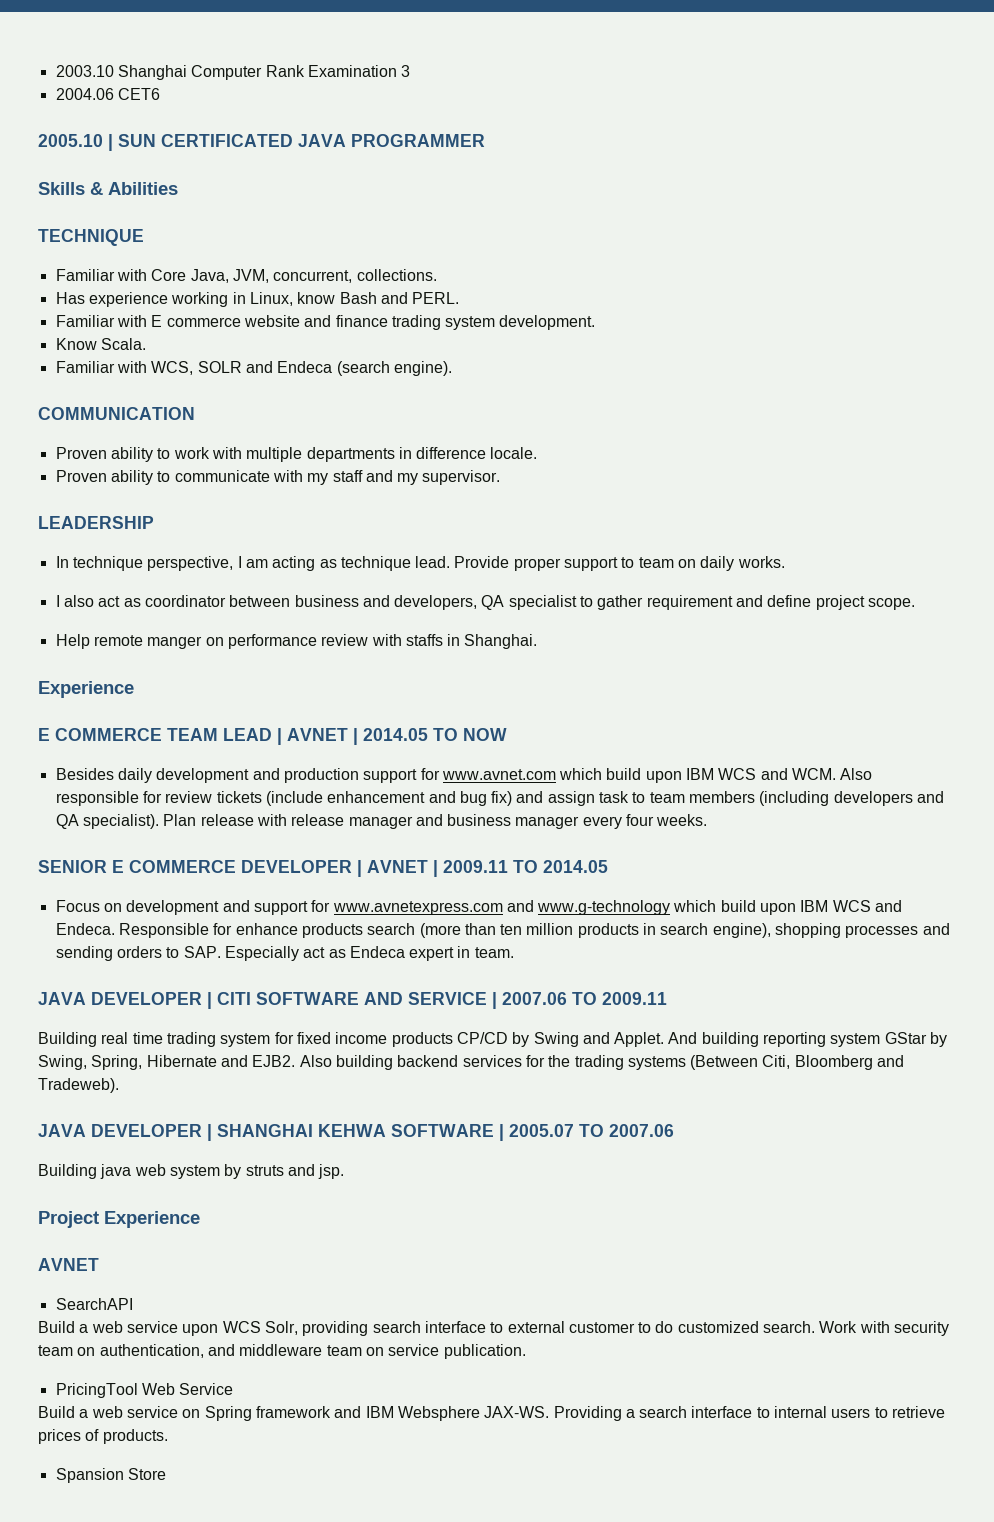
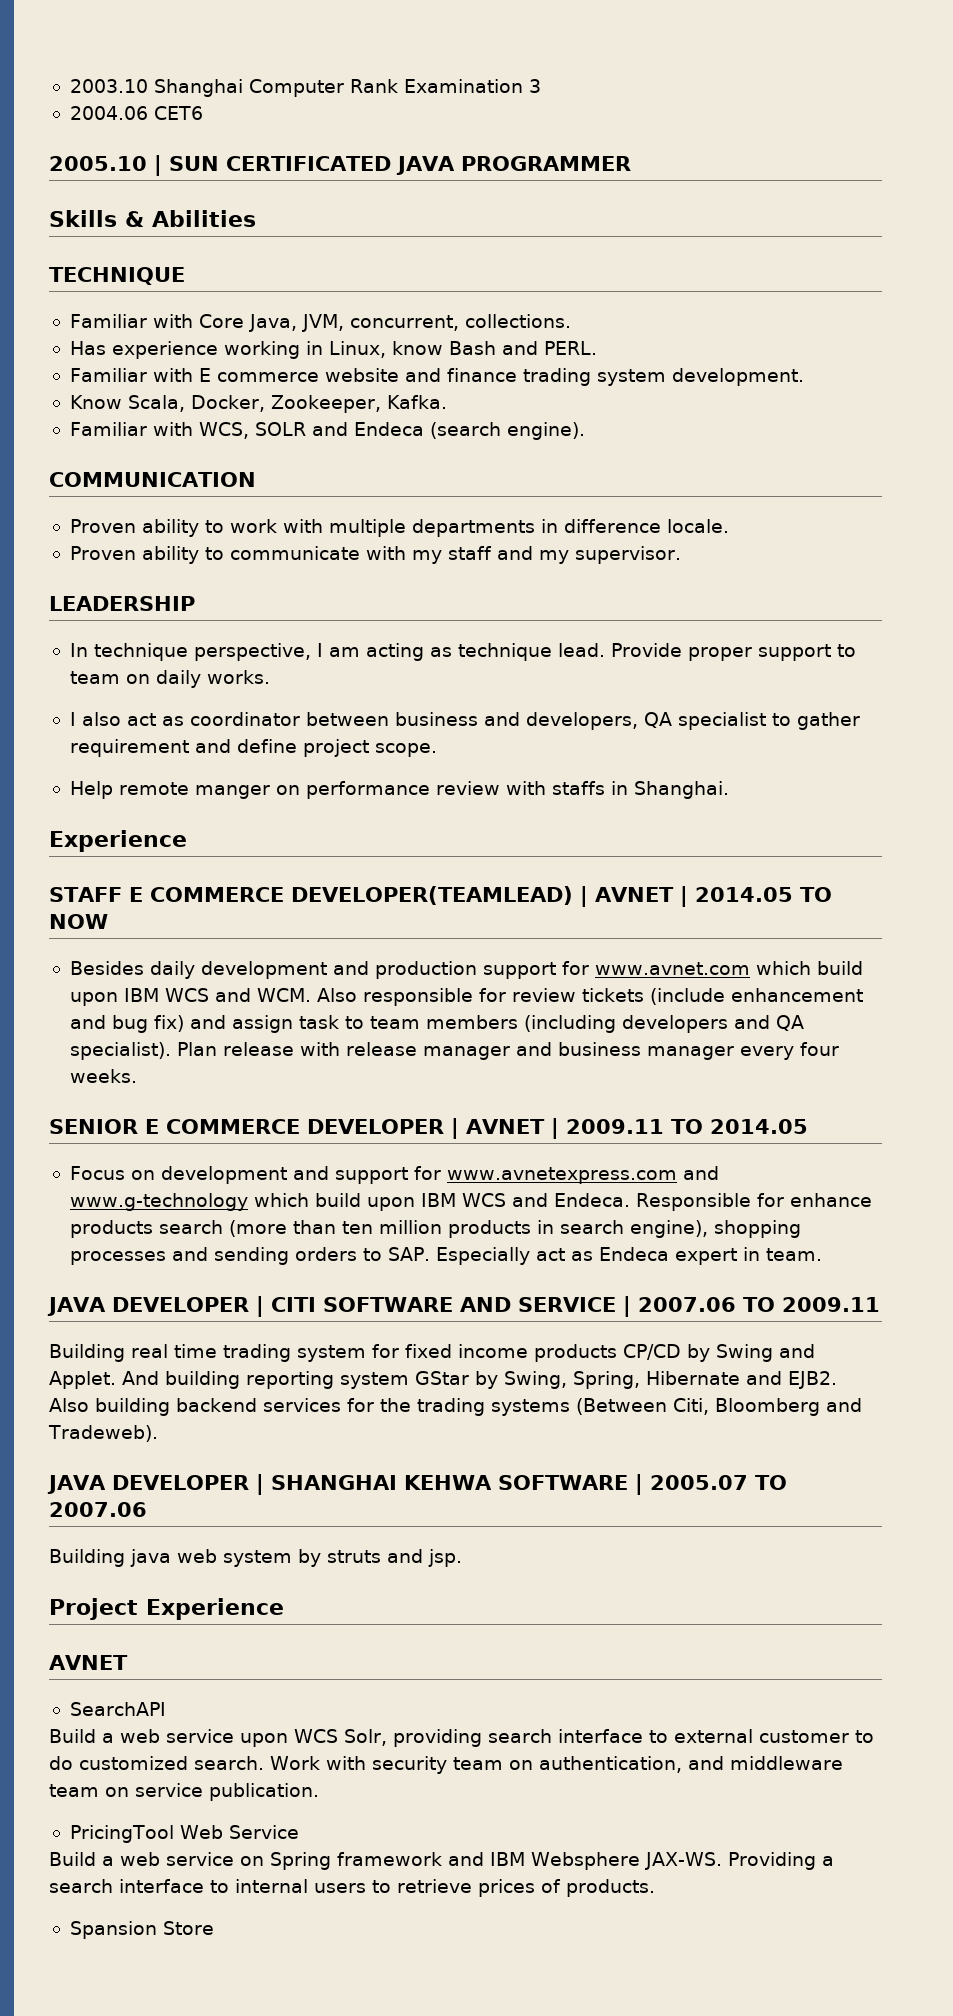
- Know Scala.
+ Know Scala, Docker, Zookeeper, Kafka.
- E COMMERCE TEAM LEAD | AVNET | 2014.05 TO NOW
+ STAFF E COMMERCE DEVELOPER(TEAMLEAD) | AVNET | 2014.05 TO NOW

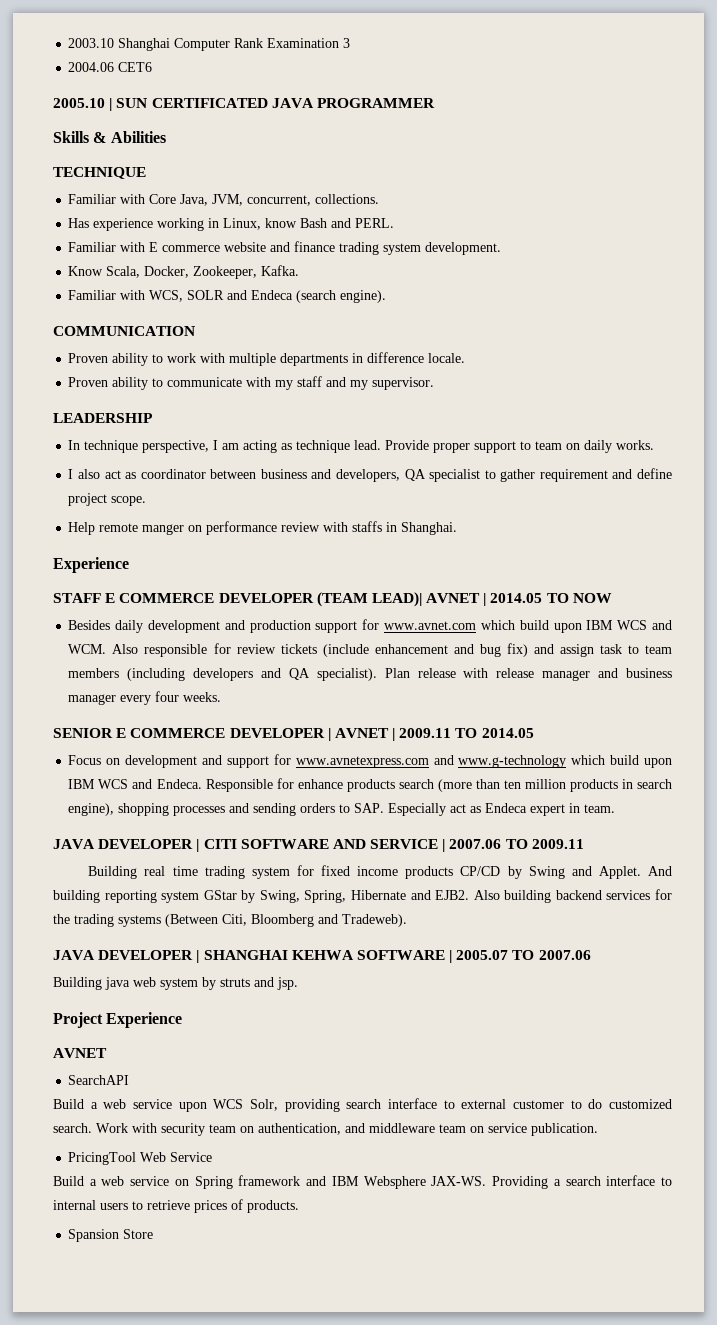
- STAFF E COMMERCE DEVELOPER(TEAMLEAD) | AVNET | 2014.05 TO NOW
+ STAFF E COMMERCE DEVELOPER (TEAM LEAD)| AVNET | 2014.05 TO NOW

